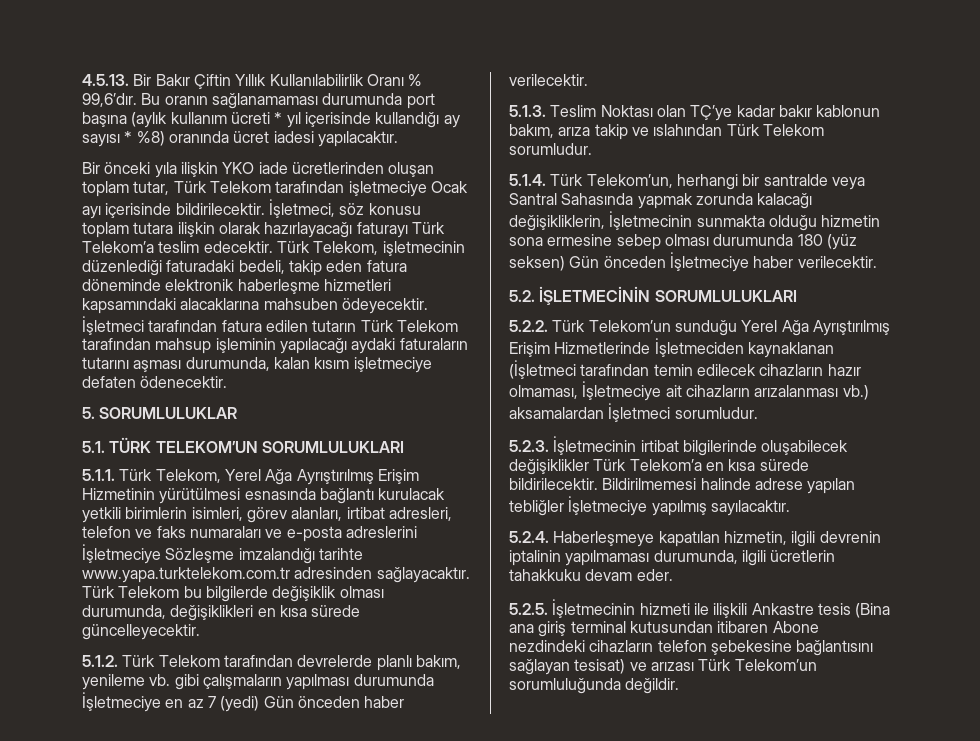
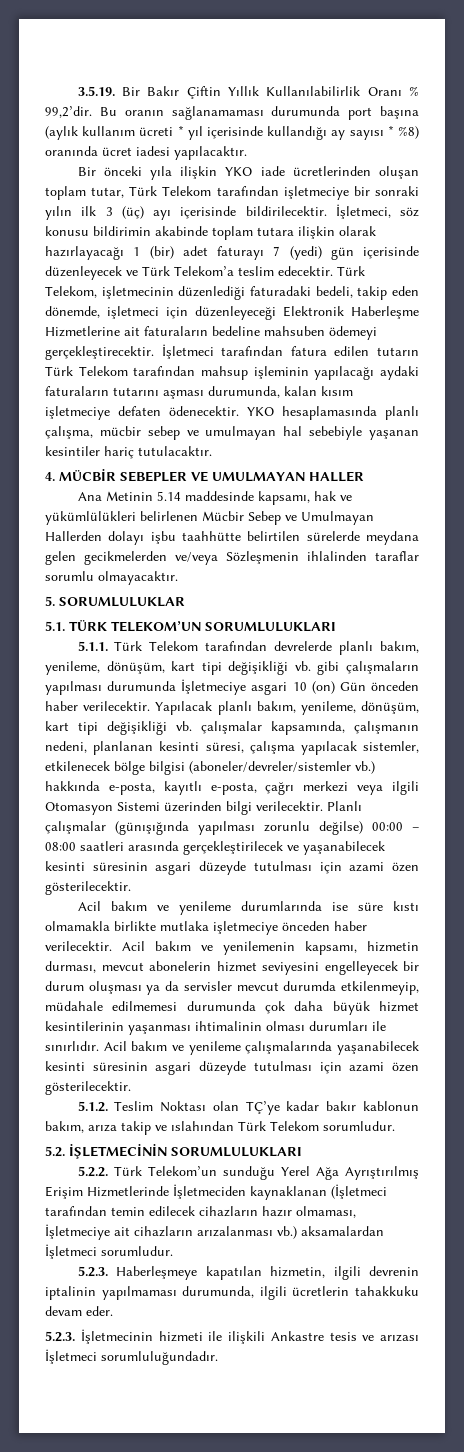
- 4.5.13. Bir Bakır Çiftin Yıllık Kullanılabilirlik Oranı % 99,6’dır.
+ 3.5.19. Bir Bakır Çiftin Yıllık Kullanılabilirlik Oranı % 99,2’dir.
- Bir önceki yıla ilişkin YKO iade ücretlerinden oluşan toplam tutar, Türk Telekom tarafından işletmeciye Ocak ayı içerisinde bildirilecektir.
+ Bir önceki yıla ilişkin YKO iade ücretlerinden oluşan toplam tutar, Türk Telekom tarafından işletmeciye bir sonraki yılın ilk 3 (üç) ayı içerisinde bildirilecektir.
- İşletmeci, söz konusu toplam tutara ilişkin olarak hazırlayacağı faturayı Türk Telekom’a teslim edecektir.
+ İşletmeci, söz konusu bildirimin akabinde toplam tutara ilişkin olarak hazırlayacağı 1 (bir) adet faturayı 7 (yedi) gün içerisinde düzenleyecek ve Türk Telekom’a teslim edecektir.
- Türk Telekom, işletmecinin düzenlediği faturadaki bedeli, takip eden fatura döneminde elektronik haberleşme hizmetleri kapsamındaki alacaklarına mahsuben ödeyecektir.
+ Türk Telekom, işletmecinin düzenlediği faturadaki bedeli, takip eden dönemde, işletmeci için düzenleyeceği Elektronik Haberleşme Hizmetlerine ait faturaların bedeline mahsuben ödemeyi gerçekleştirecektir.
+ YKO hesaplamasında planlı çalışma, mücbir sebep ve umulmayan hal sebebiyle yaşanan kesintiler hariç tutulacaktır.
+ 4. MÜCBİR SEBEPLER VE UMULMAYAN HALLER
+ Ana Metinin 5.14 maddesinde kapsamı, hak ve yükümlülükleri belirlenen Mücbir Sebep ve Umulmayan Hallerden dolayı işbu taahhütte belirtilen sürelerde meydana gelen gecikmelerden ve/veya Sözleşmenin ihlalinden taraflar sorumlu olmayacaktır.
- 5.1.1. Türk Telekom, Yerel Ağa Ayrıştırılmış Erişim Hizmetinin yürütülmesi esnasında bağlantı kurulacak yetkili birimlerin isimleri, görev alanları, irtibat adresleri, telefon ve faks numaraları ve e-posta adreslerini İşletmeciye Sözleşme imzalandığı tarihte www.yapa.turktelekom.com.tr adresinden sağlayacaktır. Türk Telekom bu bilgilerde değişiklik olması durumunda, değişiklikleri en kısa sürede güncelleyecektir.
- 5.1.2. Türk Telekom tarafından devrelerde planlı bakım, yenileme vb. gibi çalışmaların yapılması durumunda İşletmeciye en az 7 (yedi) Gün önceden haber verilecektir.
- 5.1.3. Teslim Noktası olan TÇ’ye kadar bakır kablonun bakım, arıza takip ve ıslahından Türk Telekom sorumludur.
+ 5.1.1. Türk Telekom tarafından devrelerde planlı bakım, yenileme, dönüşüm, kart tipi değişikliği vb. gibi çalışmaların yapılması durumunda İşletmeciye asgari 10 (on) Gün önceden haber verilecektir. Yapılacak planlı bakım, yenileme, dönüşüm, kart tipi değişikliği vb. çalışmalar kapsamında, çalışmanın nedeni, planlanan kesinti süresi, çalışma yapılacak sistemler, etkilenecek bölge bilgisi (aboneler/devreler/sistemler vb.) hakkında e-posta, kayıtlı e-posta, çağrı merkezi veya ilgili Otomasyon Sistemi üzerinden bilgi verilecektir. Planlı çalışmalar (günışığında yapılması zorunlu değilse) 00:00 – 08:00 saatleri arasında gerçekleştirilecek ve yaşanabilecek kesinti süresinin asgari düzeyde tutulması için azami özen gösterilecektir.
+ Acil bakım ve yenileme durumlarında ise süre kıstı olmamakla birlikte mutlaka işletmeciye önceden haber verilecektir. Acil bakım ve yenilemenin kapsamı, hizmetin durması, mevcut abonelerin hizmet seviyesini engelleyecek bir durum oluşması ya da servisler mevcut durumda etkilenmeyip, müdahale edilmemesi durumunda çok daha büyük hizmet kesintilerinin yaşanması ihtimalinin olması durumları ile sınırlıdır. Acil bakım ve yenileme çalışmalarında yaşanabilecek kesinti süresinin asgari düzeyde tutulması için azami özen gösterilecektir.
+ 5.1.2. Teslim Noktası olan TÇ’ye kadar bakır kablonun bakım, arıza takip ve ıslahından Türk Telekom sorumludur.
- 5.1.4. Türk Telekom’un, herhangi bir santralde veya Santral Sahasında yapmak zorunda kalacağı değişikliklerin, İşletmecinin sunmakta olduğu hizmetin sona ermesine sebep olması durumunda 180 (yüz seksen) Gün önceden İşletmeciye haber verilecektir.
- 5.2.3. İşletmecinin irtibat bilgilerinde oluşabilecek değişiklikler Türk Telekom’a en kısa sürede bildirilecektir. Bildirilmemesi halinde adrese yapılan tebliğler İşletmeciye yapılmış sayılacaktır.
- 5.2.4. Haberleşmeye kapatılan hizmetin, ilgili devrenin iptalinin yapılmaması durumunda, ilgili ücretlerin tahakkuku devam eder.
+ 5.2.3. Haberleşmeye kapatılan hizmetin, ilgili devrenin iptalinin yapılmaması durumunda, ilgili ücretlerin tahakkuku devam eder.
- 5.2.5. İşletmecinin hizmeti ile ilişkili Ankastre tesis (Bina ana giriş terminal kutusundan itibaren Abone nezdindeki cihazların telefon şebekesine bağlantısını sağlayan tesisat) ve arızası Türk Telekom’un sorumluluğunda değildir.
+ 5.2.3. İşletmecinin hizmeti ile ilişkili Ankastre tesis ve arızası İşletmeci sorumluluğundadır.

